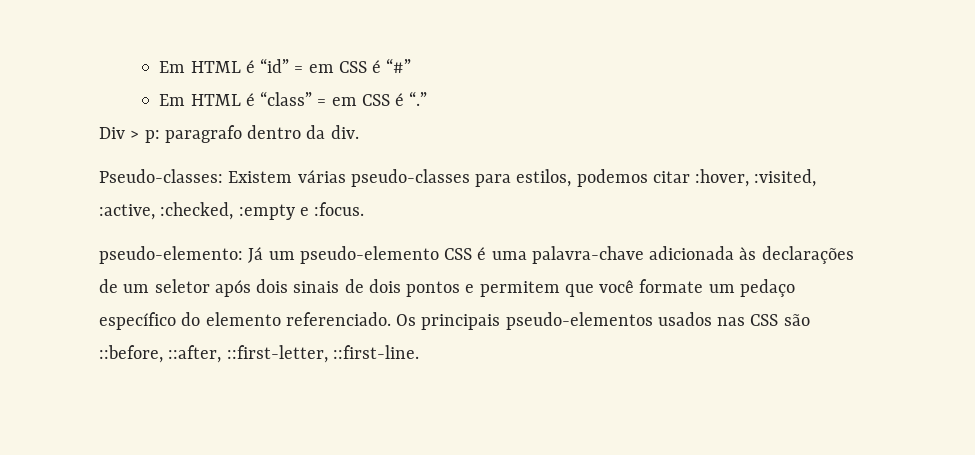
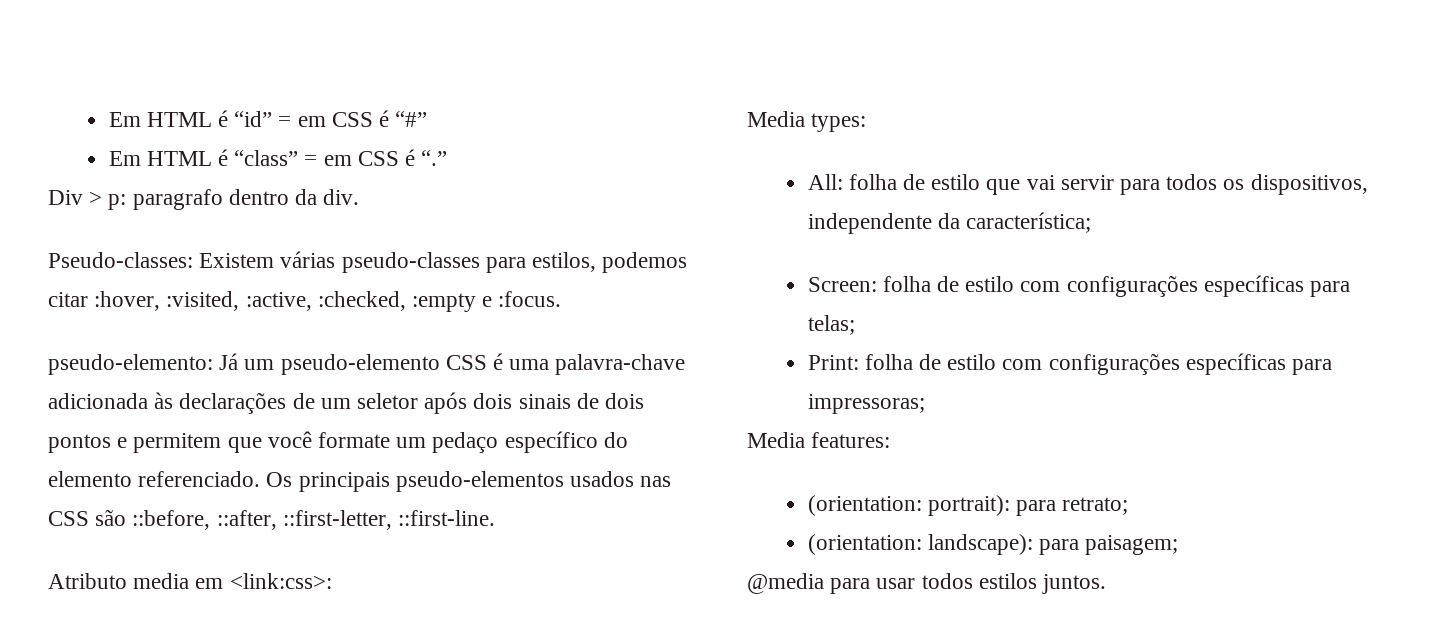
+ Atributo media em <link:css>:
+ Media types:
+ All: folha de estilo que vai servir para todos os dispositivos, independente da característica;
+ Screen: folha de estilo com configurações específicas para telas;
+ Print: folha de estilo com configurações específicas para impressoras;
+ Media features:
+ (orientation: portrait): para retrato;
+ (orientation: landscape): para paisagem;
+ @media para usar todos estilos juntos.

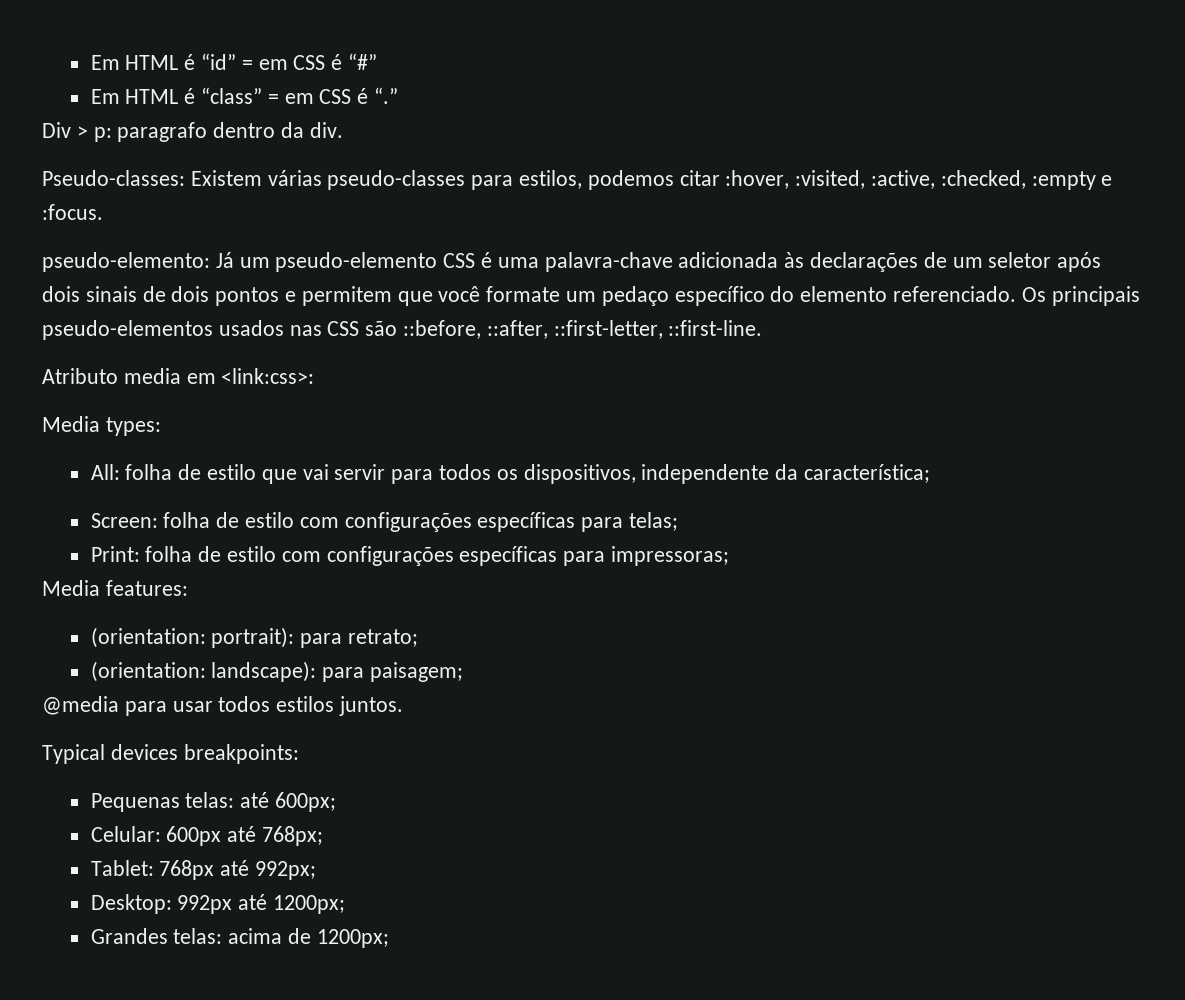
+ Typical devices breakpoints:
+ Pequenas telas: até 600px;
+ Celular: 600px até 768px;
+ Tablet: 768px até 992px;
+ Desktop: 992px até 1200px;
+ Grandes telas: acima de 1200px;

